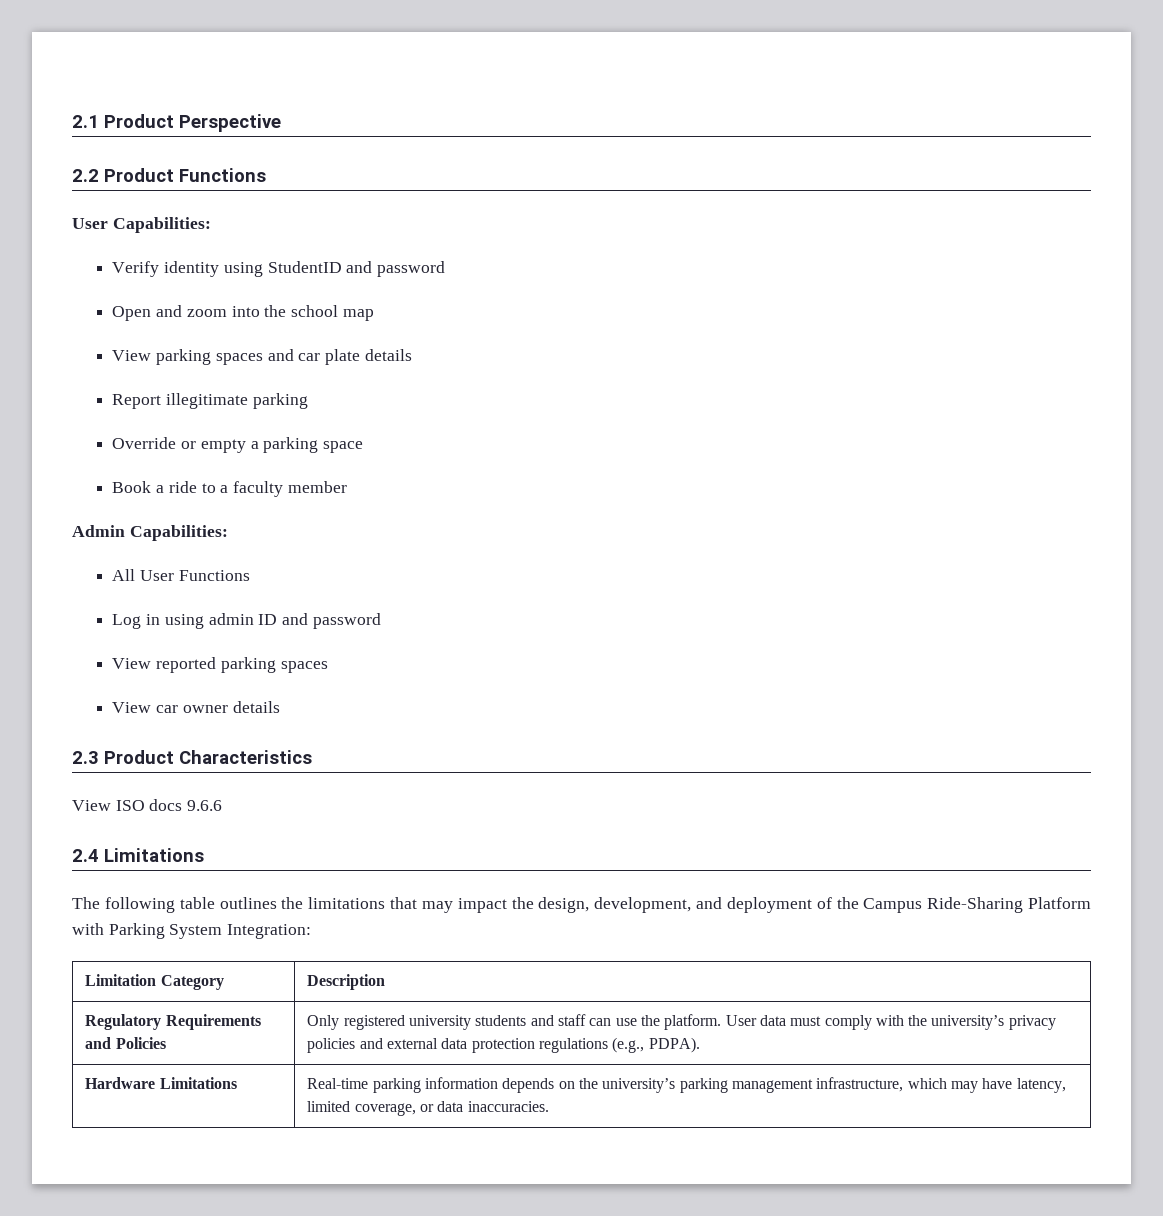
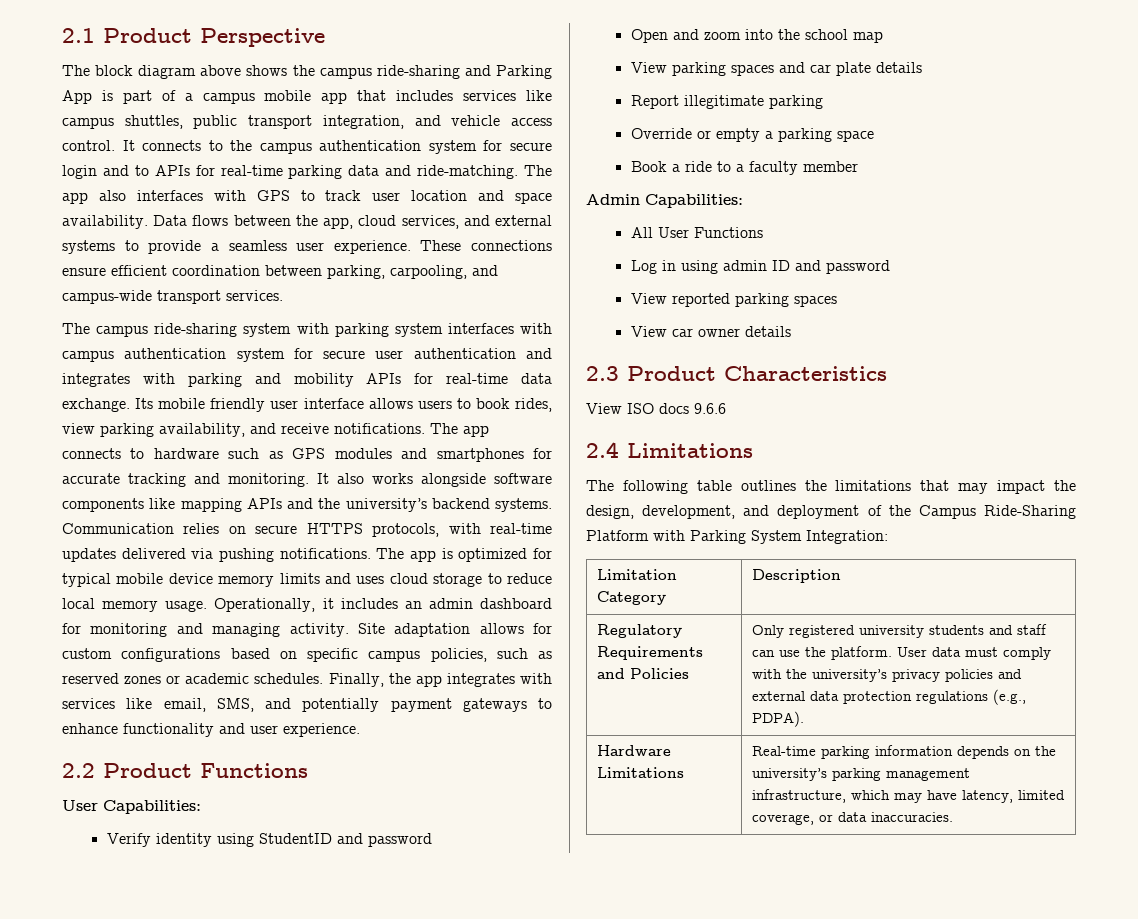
+ The block diagram above shows the campus ride-sharing and Parking App is part of a campus mobile app that includes services like campus shuttles, public transport integration, and vehicle access control. It connects to the campus authentication system for secure login and to APIs for real-time parking data and ride-matching. The app also interfaces with GPS to track user location and space availability. Data flows between the app, cloud services, and external systems to provide a seamless user experience. These connections ensure efficient coordination between parking, carpooling, and campus-wide transport services.
+ The campus ride-sharing system with parking system interfaces with campus authentication system for secure user authentication and integrates with parking and mobility APIs for real-time data exchange. Its mobile friendly user interface allows users to book rides, view parking availability, and receive notifications. The app connects to hardware such as GPS modules and smartphones for accurate tracking and monitoring. It also works alongside software components like mapping APIs and the university’s backend systems. Communication relies on secure HTTPS protocols, with real-time updates delivered via pushing notifications. The app is optimized for typical mobile device memory limits and uses cloud storage to reduce local memory usage. Operationally, it includes an admin dashboard for monitoring and managing activity. Site adaptation allows for custom configurations based on specific campus policies, such as reserved zones or academic schedules. Finally, the app integrates with services like email, SMS, and potentially payment gateways to enhance functionality and user experience.

